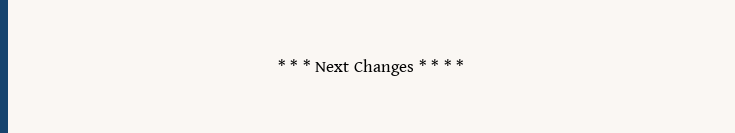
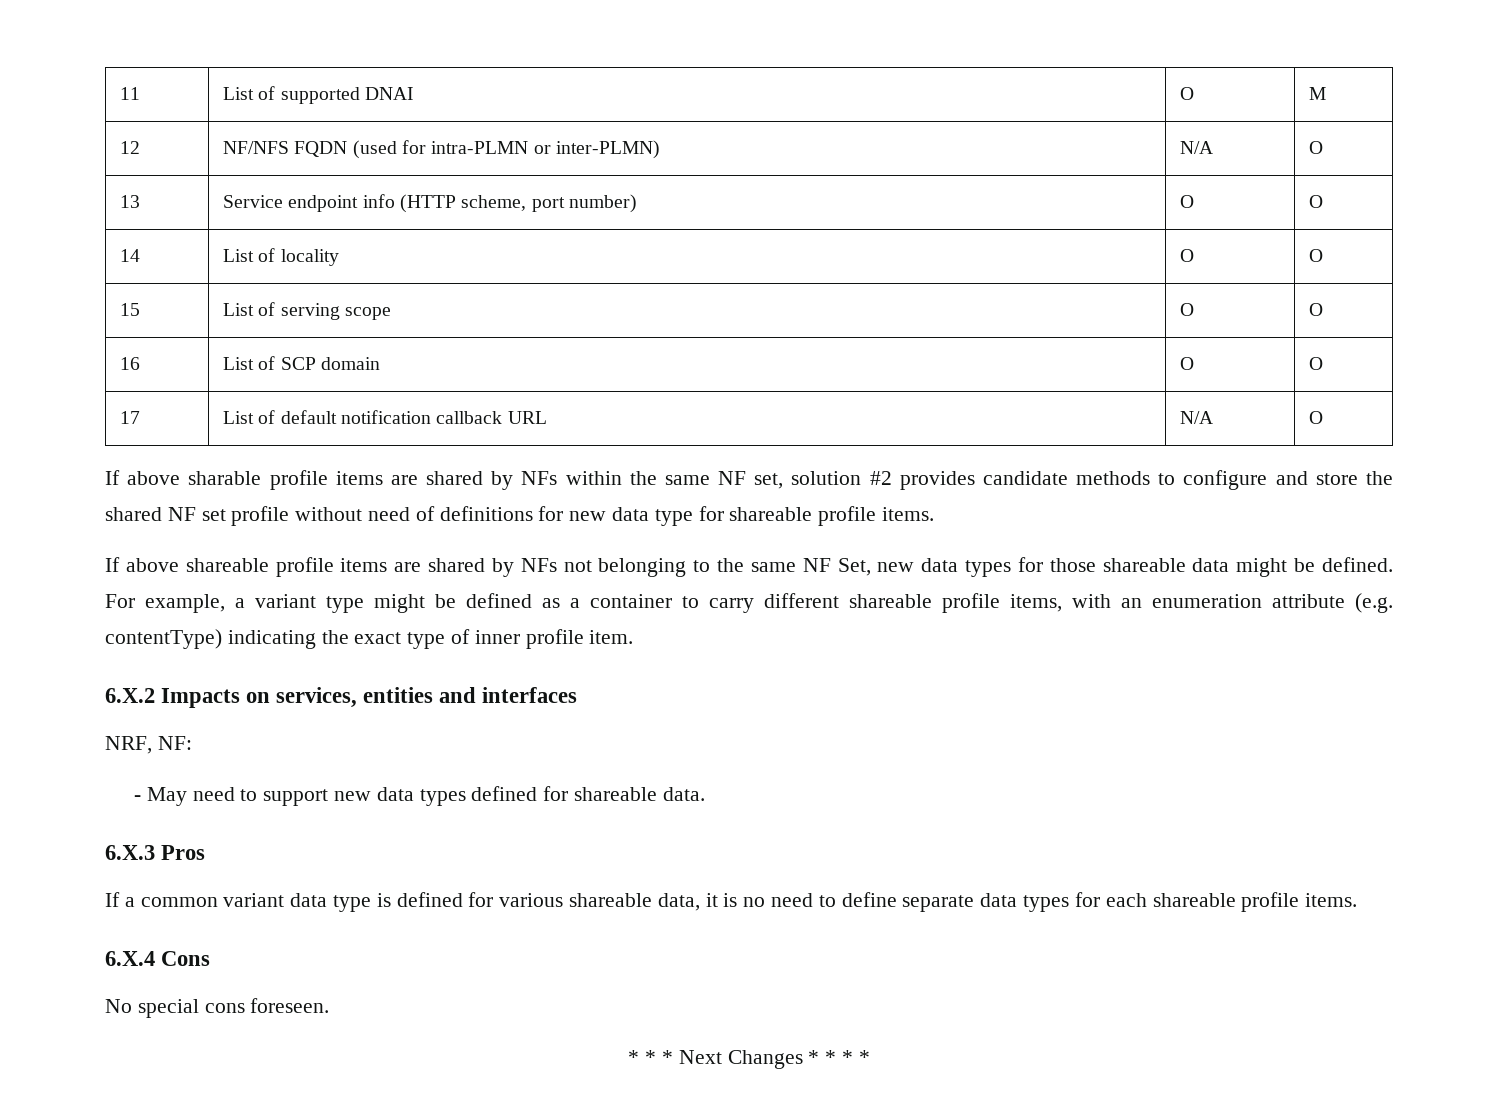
+ 11 | List of supported DNAI | O | M
+ 12 | NF/NFS FQDN (used for intra-PLMN or inter-PLMN) | N/A | O
+ 13 | Service endpoint info (HTTP scheme, port number) | O | O
+ 14 | List of locality | O | O
+ 15 | List of serving scope | O | O
+ 16 | List of SCP domain | O | O
+ 17 | List of default notification callback URL | N/A | O
+ If above sharable profile items are shared by NFs within the same NF set, solution #2 provides candidate methods to configure and store the shared NF set profile without need of definitions for new data type for shareable profile items.
+ If above shareable profile items are shared by NFs not belonging to the same NF Set, new data types for those shareable data might be defined. For example, a variant type might be defined as a container to carry different shareable profile items, with an enumeration attribute (e.g. contentType) indicating the exact type of inner profile item.
+ 6.X.2 Impacts on services, entities and interfaces
+ NRF, NF:
+ - May need to support new data types defined for shareable data.
+ 6.X.3 Pros
+ If a common variant data type is defined for various shareable data, it is no need to define separate data types for each shareable profile items.
+ 6.X.4 Cons
+ No special cons foreseen.

